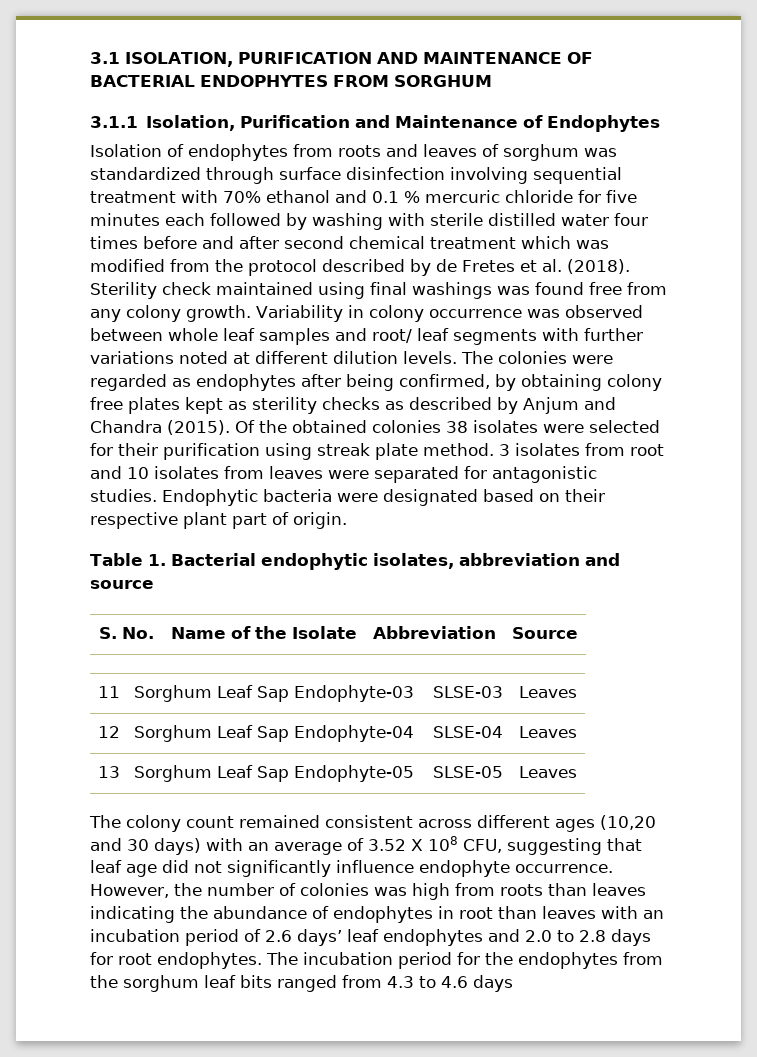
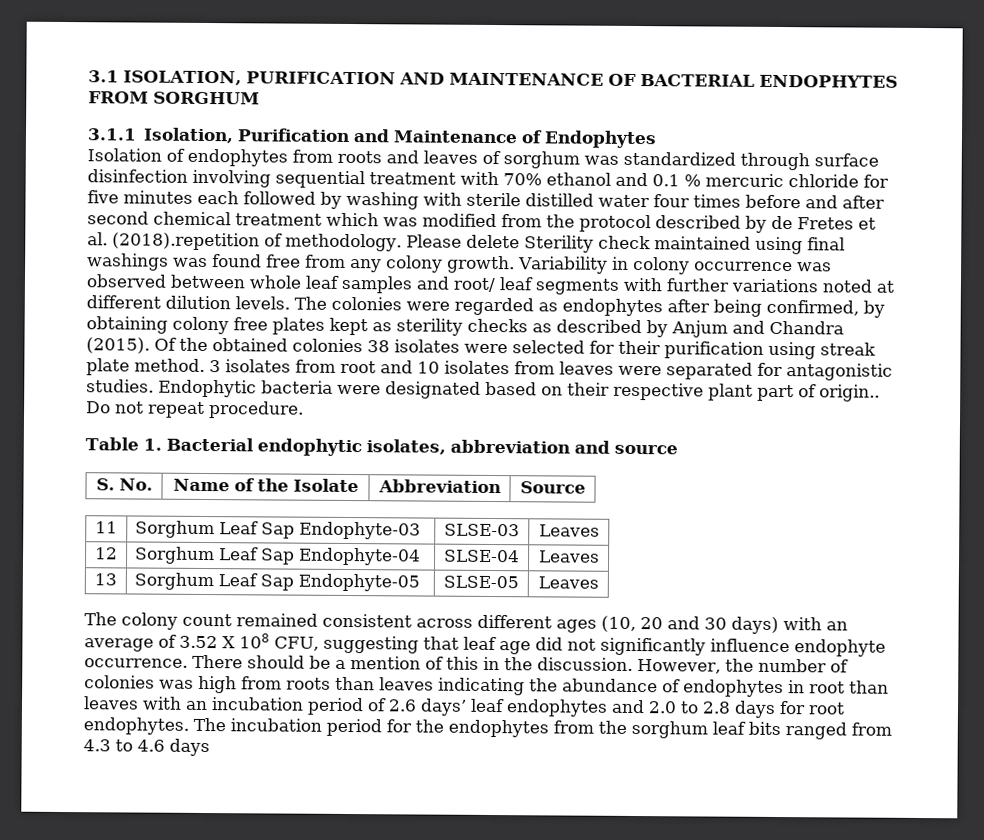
- Isolation of endophytes from roots and leaves of sorghum was standardized through surface disinfection involving sequential treatment with 70% ethanol and 0.1 % mercuric chloride for five minutes each followed by washing with sterile distilled water four times before and after second chemical treatment which was modified from the protocol described by de Fretes et al. (2018). Sterility check maintained using final washings was found free from any colony growth.
+ Isolation of endophytes from roots and leaves of sorghum was standardized through surface disinfection involving sequential treatment with 70% ethanol and 0.1 % mercuric chloride for five minutes each followed by washing with sterile distilled water four times before and after second chemical treatment which was modified from the protocol described by de Fretes et al. (2018).repetition of methodology. Please delete Sterility check maintained using final washings was found free from any colony growth.
- Endophytic bacteria were designated based on their respective plant part of origin.
+ Endophytic bacteria were designated based on their respective plant part of origin.. Do not repeat procedure.
- The colony count remained consistent across different ages (10,20 and 30 days) with an average of 3.52 X 108 CFU, suggesting that leaf age did not significantly influence endophyte occurrence.
+ The colony count remained consistent across different ages (10, 20 and 30 days) with an average of 3.52 X 108 CFU, suggesting that leaf age did not significantly influence endophyte occurrence.
+ There should be a mention of this in the discussion.

